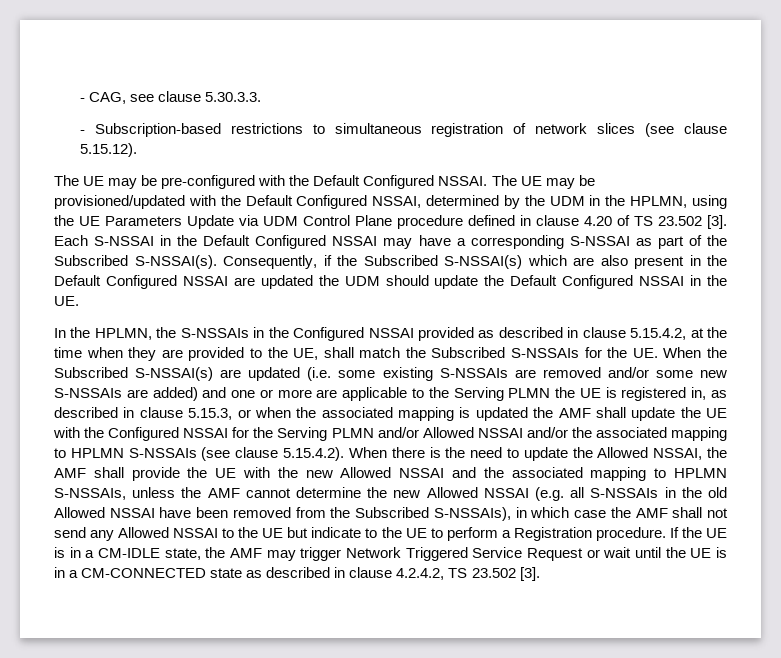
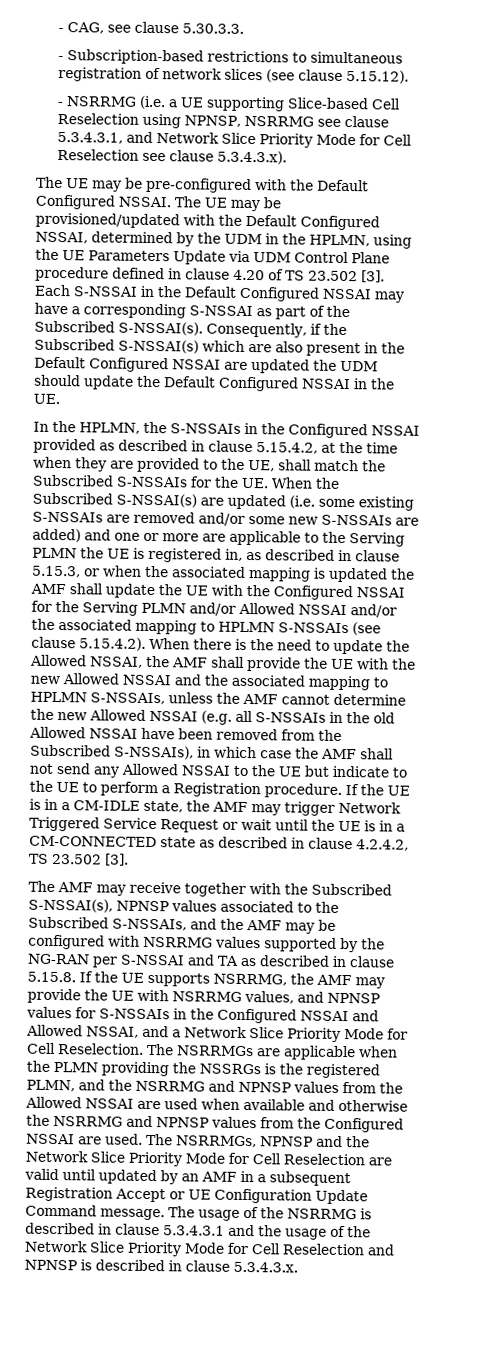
+ - NSRRMG (i.e. a UE supporting Slice-based Cell Reselection using NPNSP, NSRRMG see clause 5.3.4.3.1, and Network Slice Priority Mode for Cell Reselection see clause 5.3.4.3.x).
+ The AMF may receive together with the Subscribed S-NSSAI(s), NPNSP values associated to the Subscribed S-NSSAIs, and the AMF may be configured with NSRRMG values supported by the NG-RAN per S-NSSAI and TA as described in clause 5.15.8. If the UE supports NSRRMG, the AMF may provide the UE with NSRRMG values, and NPNSP values for S-NSSAIs in the Configured NSSAI and Allowed NSSAI, and a Network Slice Priority Mode for Cell Reselection. The NSRRMGs are applicable when the PLMN providing the NSSRGs is the registered PLMN, and the NSRRMG and NPNSP values from the Allowed NSSAI are used when available and otherwise the NSRRMG and NPNSP values from the Configured NSSAI are used. The NSRRMGs, NPNSP and the Network Slice Priority Mode for Cell Reselection are valid until updated by an AMF in a subsequent Registration Accept or UE Configuration Update Command message. The usage of the NSRRMG is described in clause 5.3.4.3.1 and the usage of the Network Slice Priority Mode for Cell Reselection and NPNSP is described in clause 5.3.4.3.x.

